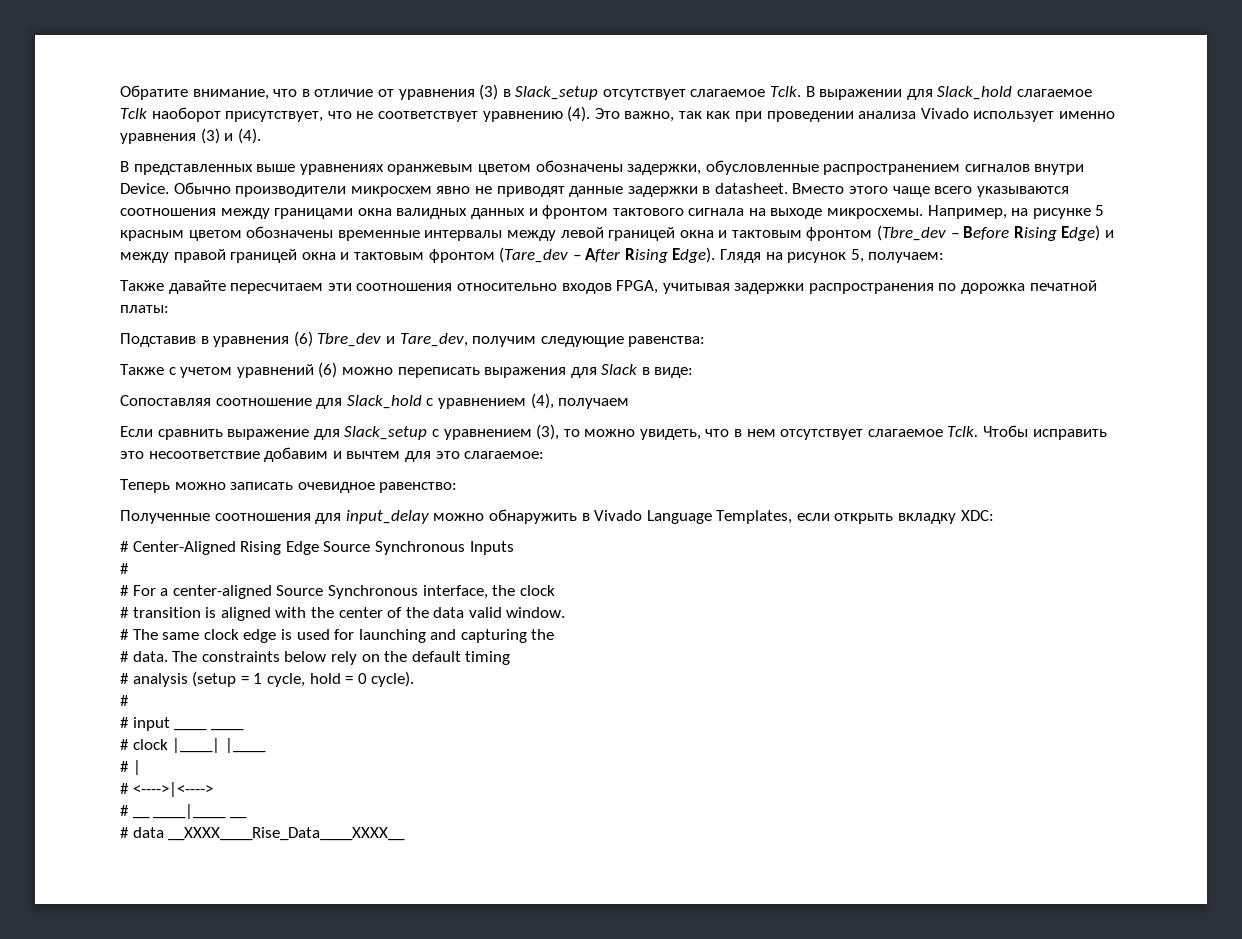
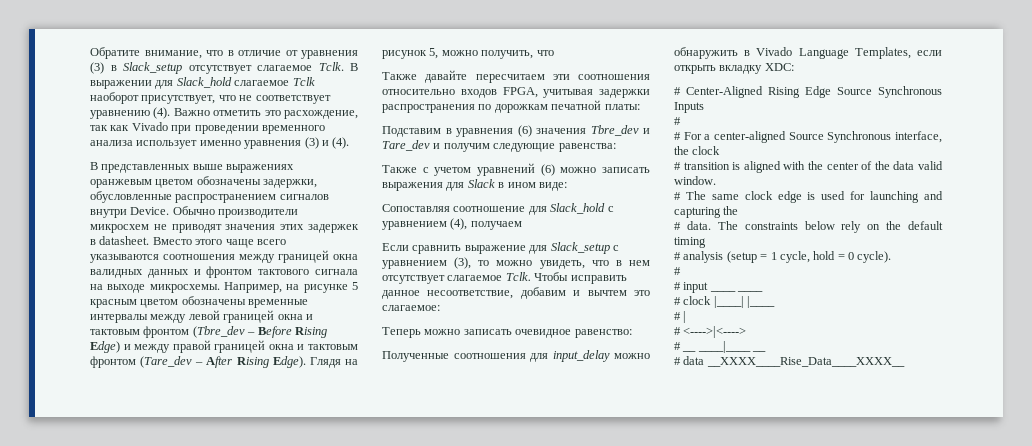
- Это важно, так как при проведении анализа Vivado использует именно уравнения (3) и (4).
+ Важно отметить это расхождение, так как Vivado при проведении временного анализа использует именно уравнения (3) и (4).
- В представленных выше уравнениях оранжевым цветом обозначены задержки, обусловленные распространением сигналов внутри Device.
+ В представленных выше выражениях оранжевым цветом обозначены задержки, обусловленные распространением сигналов внутри Device.
- Обычно производители микросхем явно не приводят данные задержки в datasheet.
+ Обычно производители микросхем не приводят значения этих задержек в datasheet.
- Вместо этого чаще всего указываются соотношения между границами окна валидных данных и фронтом тактового сигнала на выходе микросхемы.
+ Вместо этого чаще всего указываются соотношения между границей окна валидных данных и фронтом тактового сигнала на выходе микросхемы.
- Глядя на рисунок 5, получаем:
+ Глядя на рисунок 5, можно получить, что
- Также давайте пересчитаем эти соотношения относительно входов FPGA, учитывая задержки распространения по дорожка печатной платы:
+ Также давайте пересчитаем эти соотношения относительно входов FPGA, учитывая задержки распространения по дорожкам печатной платы:
- Подставив в уравнения (6) Tbre_dev и Tare_dev, получим следующие равенства:
+ Подставим в уравнения (6) значения Tbre_dev и Tare_dev и получим следующие равенства:
- Также с учетом уравнений (6) можно переписать выражения для Slack в виде:
+ Также с учетом уравнений (6) можно записать выражения для Slack в ином виде:
- Чтобы исправить это несоответствие добавим и вычтем для это слагаемое:
+ Чтобы исправить данное несоответствие, добавим и вычтем это слагаемое:

